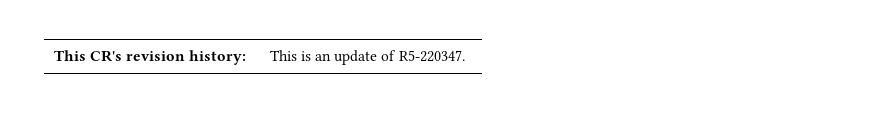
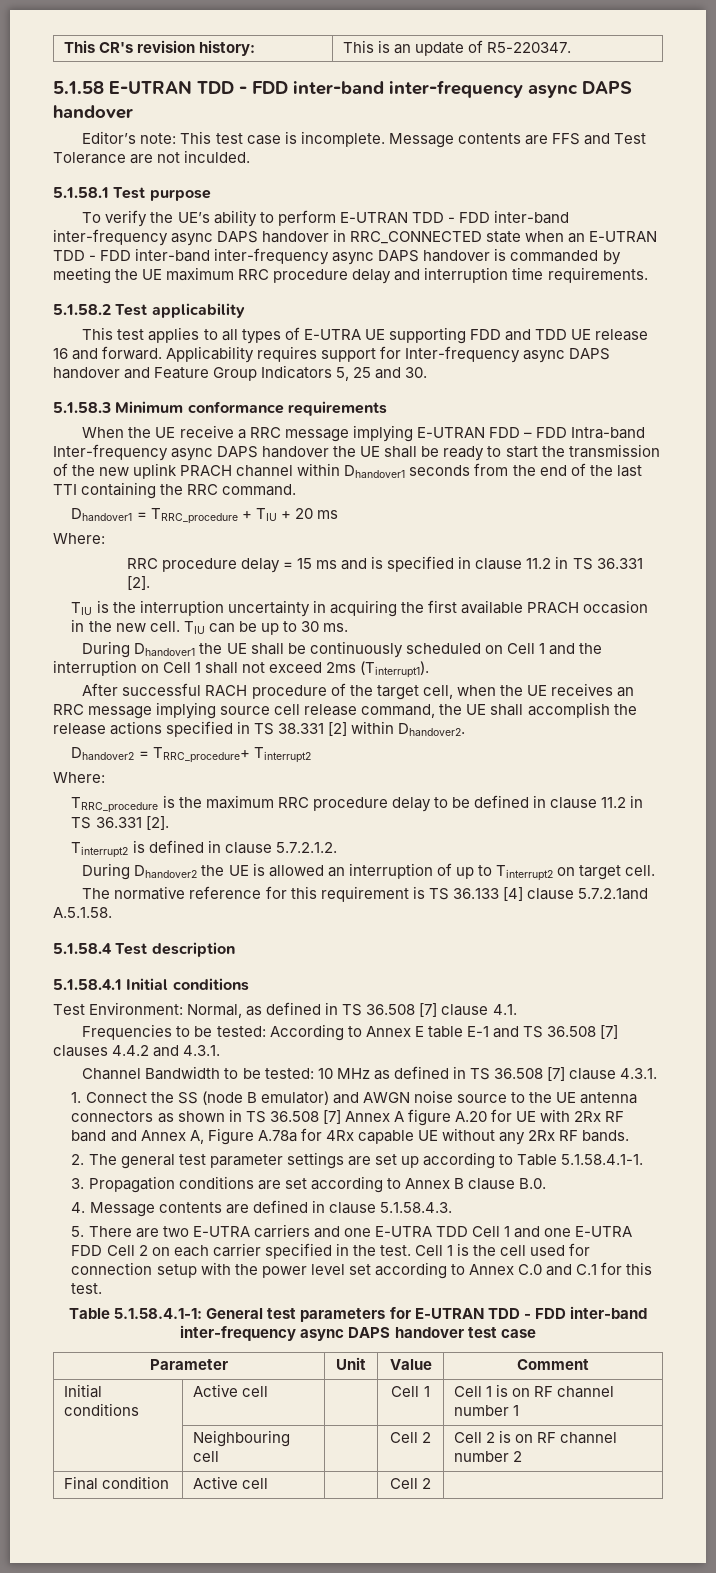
+ 5.1.58 E-UTRAN TDD - FDD inter-band inter-frequency async DAPS handover
+ Editor’s note: This test case is incomplete. Message contents are FFS and Test Tolerance are not inculded.
+ 5.1.58.1 Test purpose
+ To verify the UE’s ability to perform E-UTRAN TDD - FDD inter-band inter-frequency async DAPS handover in RRC_CONNECTED state when an E-UTRAN TDD - FDD inter-band inter-frequency async DAPS handover is commanded by meeting the UE maximum RRC procedure delay and interruption time requirements.
+ 5.1.58.2 Test applicability
+ This test applies to all types of E-UTRA UE supporting FDD and TDD UE release 16 and forward. Applicability requires support for Inter-frequency async DAPS handover and Feature Group Indicators 5, 25 and 30.
+ 5.1.58.3 Minimum conformance requirements
+ When the UE receive a RRC message implying E-UTRAN FDD – FDD Intra-band Inter-frequency async DAPS handover the UE shall be ready to start the transmission of the new uplink PRACH channel within Dhandover1 seconds from the end of the last TTI containing the RRC command.
+ Dhandover1 = TRRC_procedure + TIU + 20 ms
+ Where:
+ RRC procedure delay = 15 ms and is specified in clause 11.2 in TS 36.331 [2].
+ TIU is the interruption uncertainty in acquiring the first available PRACH occasion in the new cell. TIU can be up to 30 ms.
+ During Dhandover1 the UE shall be continuously scheduled on Cell 1 and the interruption on Cell 1 shall not exceed 2ms (Tinterrupt1).
+ After successful RACH procedure of the target cell, when the UE receives an RRC message implying source cell release command, the UE shall accomplish the release actions specified in TS 38.331 [2] within Dhandover2.
+ Dhandover2 = TRRC_procedure+ Tinterrupt2
+ Where:
+ TRRC_procedure is the maximum RRC procedure delay to be defined in clause 11.2 in TS 36.331 [2].
+ Tinterrupt2 is defined in clause 5.7.2.1.2.
+ During Dhandover2 the UE is allowed an interruption of up to Tinterrupt2 on target cell.
+ The normative reference for this requirement is TS 36.133 [4] clause 5.7.2.1and A.5.1.58.
+ 5.1.58.4 Test description
+ 5.1.58.4.1 Initial conditions
+ Test Environment: Normal, as defined in TS 36.508 [7] clause 4.1.
+ Frequencies to be tested: According to Annex E table E-1 and TS 36.508 [7] clauses 4.4.2 and 4.3.1.
+ Channel Bandwidth to be tested: 10 MHz as defined in TS 36.508 [7] clause 4.3.1.
+ 1. Connect the SS (node B emulator) and AWGN noise source to the UE antenna connectors as shown in TS 36.508 [7] Annex A figure A.20 for UE with 2Rx RF band and Annex A, Figure A.78a for 4Rx capable UE without any 2Rx RF bands.
+ 2. The general test parameter settings are set up according to Table 5.1.58.4.1-1.
+ 3. Propagation conditions are set according to Annex B clause B.0.
+ 4. Message contents are defined in clause 5.1.58.4.3.
+ 5. There are two E-UTRA carriers and one E-UTRA TDD Cell 1 and one E-UTRA FDD Cell 2 on each carrier specified in the test. Cell 1 is the cell used for connection setup with the power level set according to Annex C.0 and C.1 for this test.
+ Table 5.1.58.4.1-1: General test parameters for E-UTRAN TDD - FDD inter-band inter-frequency async DAPS handover test case
+ Parameter | Unit | Value | Comment
+ Initial conditions | Active cell | | Cell 1 | Cell 1 is on RF channel number 1
+ | Neighbouring cell | | Cell 2 | Cell 2 is on RF channel number 2
+ Final condition | Active cell | | Cell 2 |

